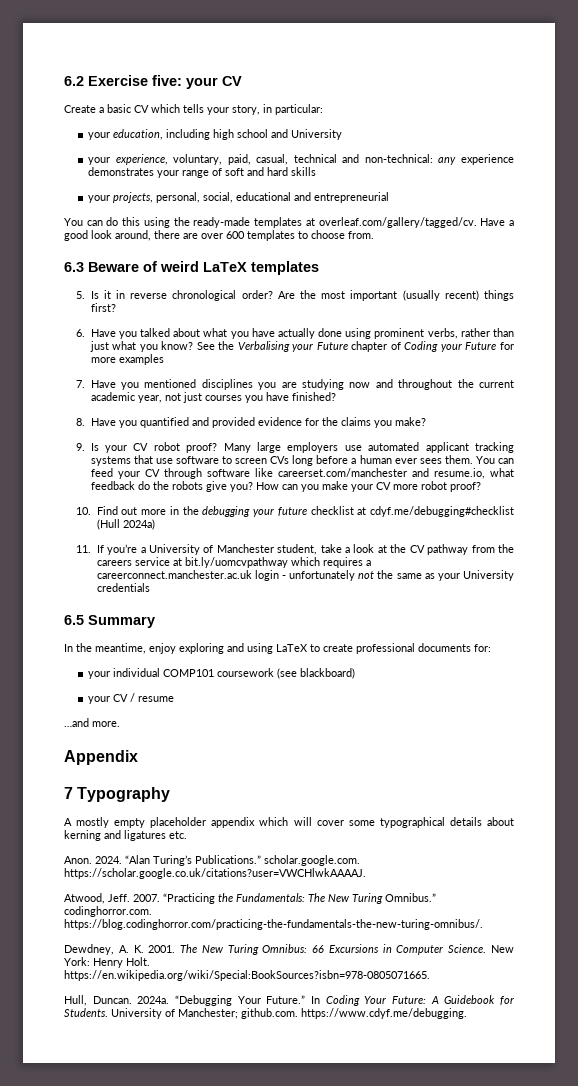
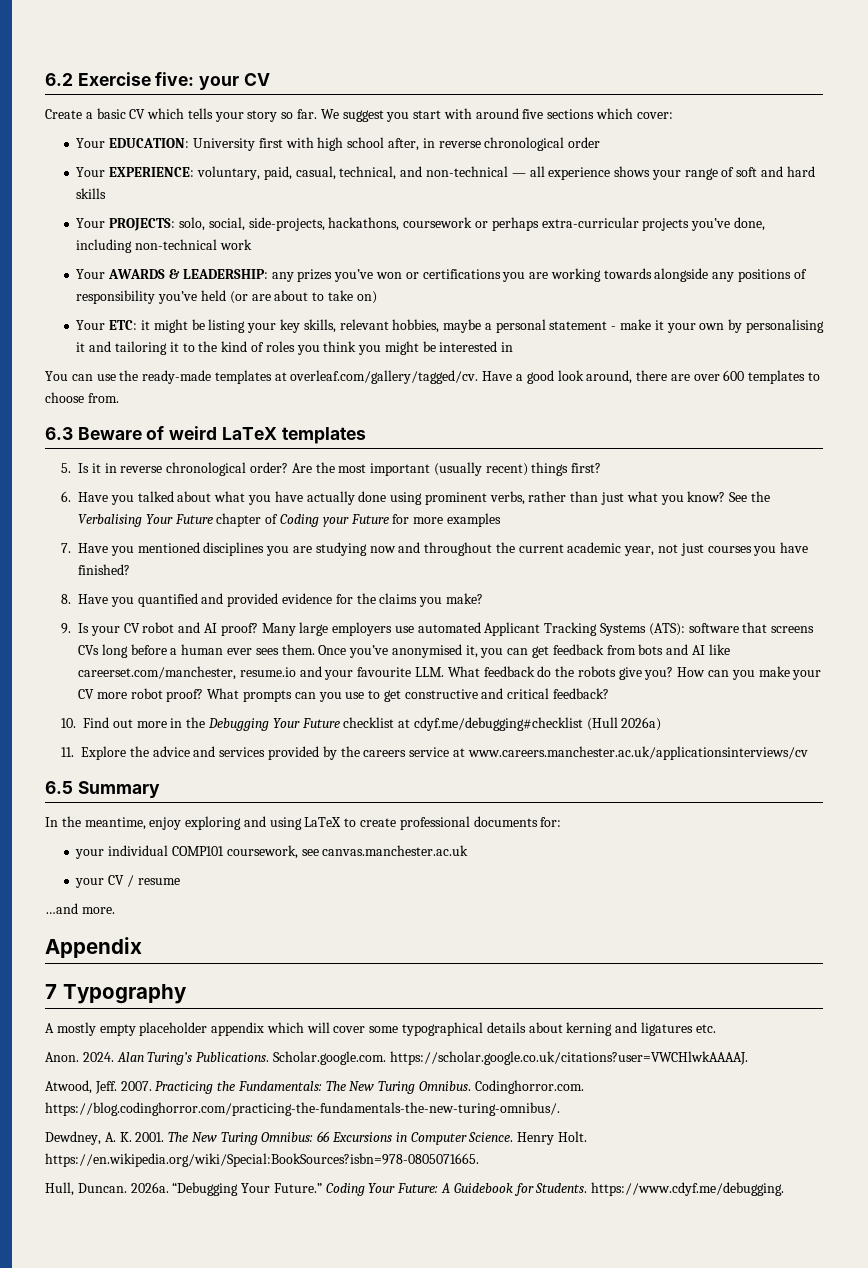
- Create a basic CV which tells your story, in particular:
- your education, including high school and University
- your experience, voluntary, paid, casual, technical and non-technical: any experience demonstrates your range of soft and hard skills
+ Create a basic CV which tells your story so far. We suggest you start with around five sections which cover:
+ Your EDUCATION: University first with high school after, in reverse chronological order
+ Your EXPERIENCE: voluntary, paid, casual, technical, and non-technical — all experience shows your range of soft and hard skills
- your projects, personal, social, educational and entrepreneurial
- You can do this using the ready-made templates at overleaf.com/gallery/tagged/cv. Have a good look around, there are over 600 templates to choose from.
+ Your PROJECTS: solo, social, side-projects, hackathons, coursework or perhaps extra-curricular projects you’ve done, including non-technical work
+ Your AWARDS & LEADERSHIP: any prizes you’ve won or certifications you are working towards alongside any positions of responsibility you’ve held (or are about to take on)
+ Your ETC: it might be listing your key skills, relevant hobbies, maybe a personal statement - make it your own by personalising it and tailoring it to the kind of roles you think you might be interested in
+ You can use the ready-made templates at overleaf.com/gallery/tagged/cv. Have a good look around, there are over 600 templates to choose from.
- See the Verbalising your Future chapter of Coding your Future for more examples
+ See the Verbalising Your Future chapter of Coding your Future for more examples
- 9. Is your CV robot proof?
+ 9. Is your CV robot and AI proof?
- Many large employers use automated applicant tracking systems that use software to screen CVs long before a human ever sees them.
+ Many large employers use automated Applicant Tracking Systems (ATS): software that screens CVs long before a human ever sees them.
- You can feed your CV through software like careerset.com/manchester and resume.io, what feedback do the robots give you?
+ Once you’ve anonymised it, you can get feedback from bots and AI like careerset.com/manchester, resume.io and your favourite LLM. What feedback do the robots give you?
+ What prompts can you use to get constructive and critical feedback?
- 10. Find out more in the debugging your future checklist at cdyf.me/debugging#checklist (Hull 2024a)
+ 10. Find out more in the Debugging Your Future checklist at cdyf.me/debugging#checklist (Hull 2026a)
- 11. If you’re a University of Manchester student, take a look at the CV pathway from the careers service at bit.ly/uomcvpathway which requires a careerconnect.manchester.ac.uk login - unfortunately not the same as your University credentials
+ 11. Explore the advice and services provided by the careers service at www.careers.manchester.ac.uk/applicationsinterviews/cv
- your individual COMP101 coursework (see blackboard)
+ your individual COMP101 coursework, see canvas.manchester.ac.uk
- “Alan Turing’s Publications.” scholar.google.com. https://scholar.google.co.uk/citations?user=VWCHlwkAAAAJ.
+ Alan Turing’s Publications. Scholar.google.com. https://scholar.google.co.uk/citations?user=VWCHlwkAAAAJ.
- “Practicing the Fundamentals: The New Turing Omnibus.” codinghorror.com. https://blog.codinghorror.com/practicing-the-fundamentals-the-new-turing-omnibus/.
+ Practicing the Fundamentals: The New Turing Omnibus. Codinghorror.com. https://blog.codinghorror.com/practicing-the-fundamentals-the-new-turing-omnibus/.
- New York: Henry Holt. https://en.wikipedia.org/wiki/Special:BookSources?isbn=978-0805071665.
+ Henry Holt. https://en.wikipedia.org/wiki/Special:BookSources?isbn=978-0805071665.
- 2024a.
+ 2026a.
- In Coding Your Future: A Guidebook for Students. University of Manchester; github.com. https://www.cdyf.me/debugging.
+ Coding Your Future: A Guidebook for Students. https://www.cdyf.me/debugging.

